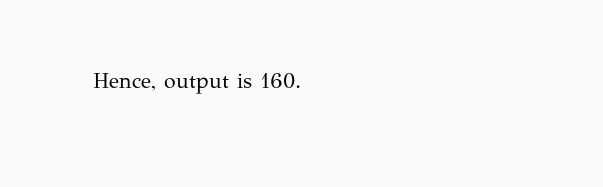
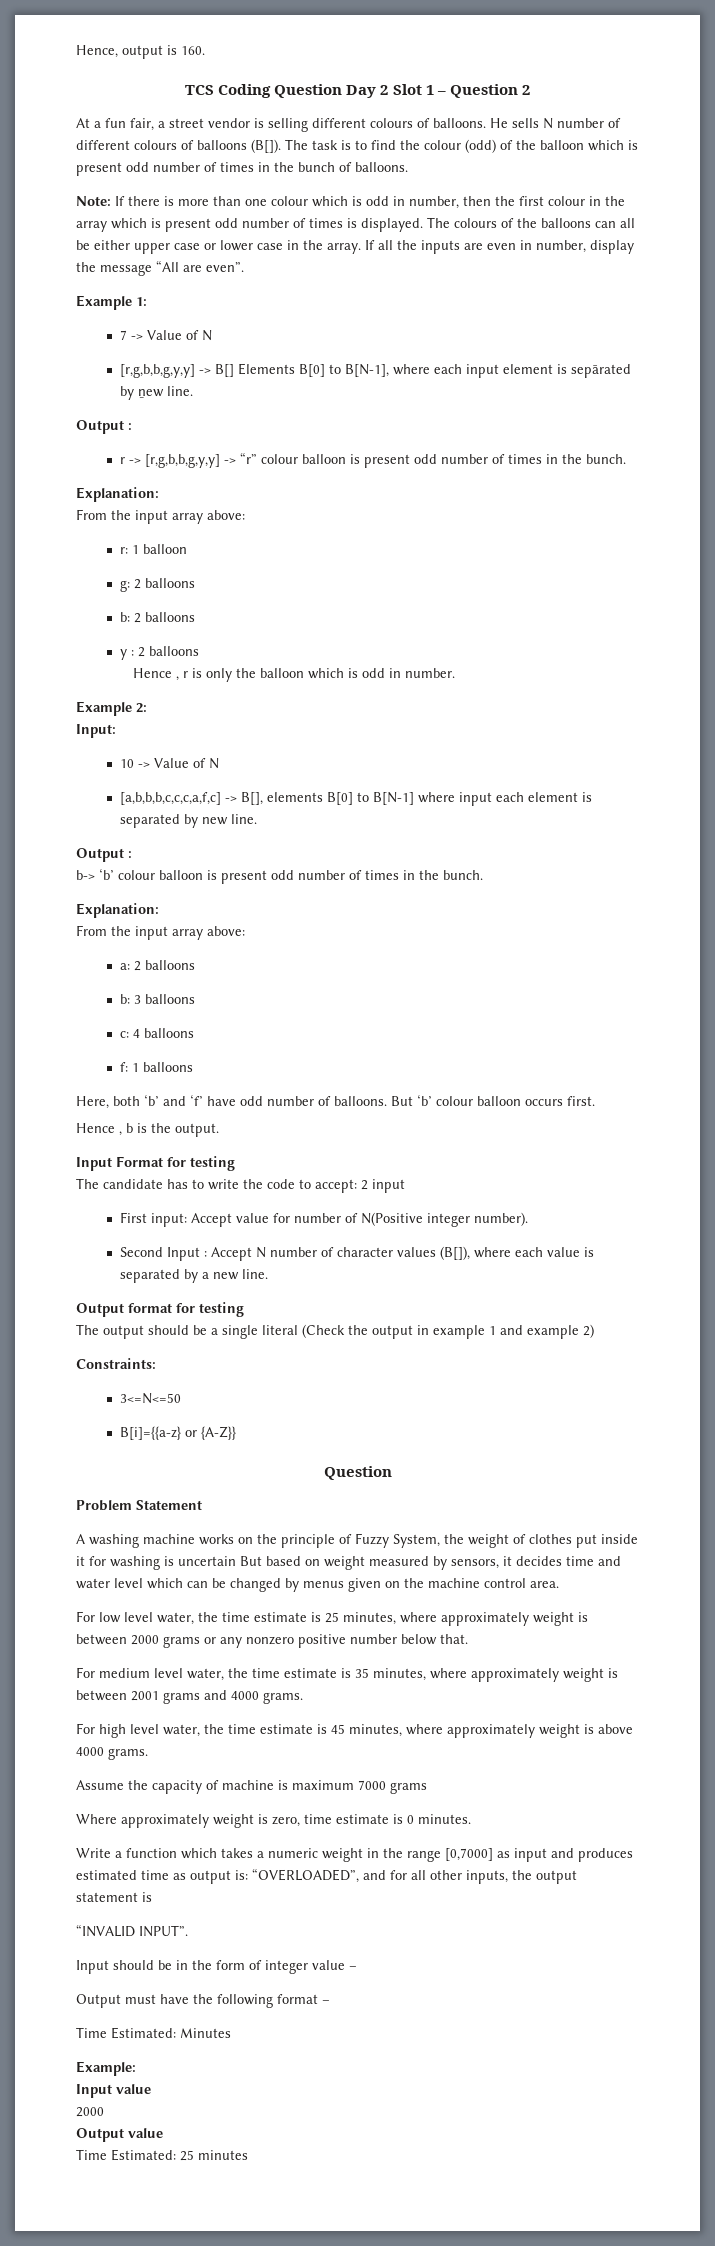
+ TCS Coding Question Day 2 Slot 1 – Question 2
+ At a fun fair, a street vendor is selling different colours of balloons. He sells N number of different colours of balloons (B[]). The task is to find the colour (odd) of the balloon which is present odd number of times in the bunch of balloons.
+ Note: If there is more than one colour which is odd in number, then the first colour in the array which is present odd number of times is displayed. The colours of the balloons can all be either upper case or lower case in the array. If all the inputs are even in number, display the message “All are even”.
+ Example 1:
+ 7 -> Value of N
+ [r,g,b,b,g,y,y] -> B[] Elements B[0] to B[N-1], where each input element is sepārated by ṉew line.
+ Output :
+ r -> [r,g,b,b,g,y,y] -> “r” colour balloon is present odd number of times in the bunch.
+ Explanation:
+ From the input array above:
+ r: 1 balloon
+ g: 2 balloons
+ b: 2 balloons
+ y : 2 balloons
+ Hence , r is only the balloon which is odd in number.
+ Example 2:
+ Input:
+ 10 -> Value of N
+ [a,b,b,b,c,c,c,a,f,c] -> B[], elements B[0] to B[N-1] where input each element is separated by new line.
+ Output :
+ b-> ‘b’ colour balloon is present odd number of times in the bunch.
+ Explanation:
+ From the input array above:
+ a: 2 balloons
+ b: 3 balloons
+ c: 4 balloons
+ f: 1 balloons
+ Here, both ‘b’ and ‘f’ have odd number of balloons. But ‘b’ colour balloon occurs first.
+ Hence , b is the output.
+ Input Format for testing
+ The candidate has to write the code to accept: 2 input
+ First input: Accept value for number of N(Positive integer number).
+ Second Input : Accept N number of character values (B[]), where each value is separated by a new line.
+ Output format for testing
+ The output should be a single literal (Check the output in example 1 and example 2)
+ Constraints:
+ 3<=N<=50
+ B[i]={{a-z} or {A-Z}}
+ Question
+ Problem Statement
+ A washing machine works on the principle of Fuzzy System, the weight of clothes put inside it for washing is uncertain But based on weight measured by sensors, it decides time and water level which can be changed by menus given on the machine control area.
+ For low level water, the time estimate is 25 minutes, where approximately weight is between 2000 grams or any nonzero positive number below that.
+ For medium level water, the time estimate is 35 minutes, where approximately weight is between 2001 grams and 4000 grams.
+ For high level water, the time estimate is 45 minutes, where approximately weight is above 4000 grams.
+ Assume the capacity of machine is maximum 7000 grams
+ Where approximately weight is zero, time estimate is 0 minutes.
+ Write a function which takes a numeric weight in the range [0,7000] as input and produces estimated time as output is: “OVERLOADED”, and for all other inputs, the output statement is
+ “INVALID INPUT”.
+ Input should be in the form of integer value –
+ Output must have the following format –
+ Time Estimated: Minutes
+ Example:
+ Input value
+ 2000
+ Output value
+ Time Estimated: 25 minutes

